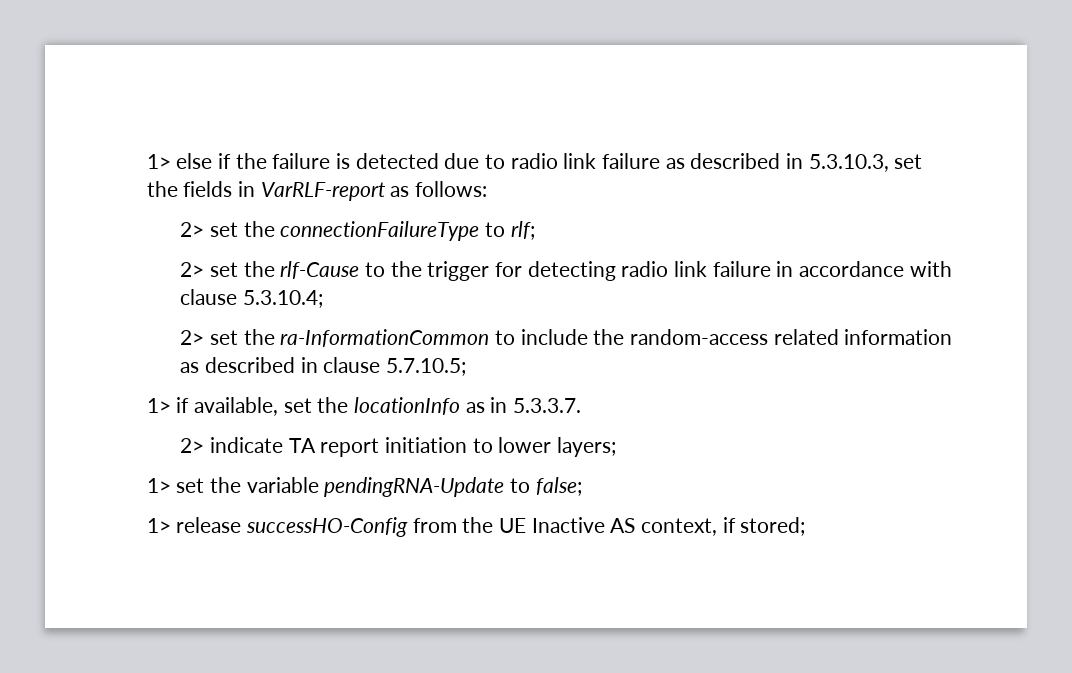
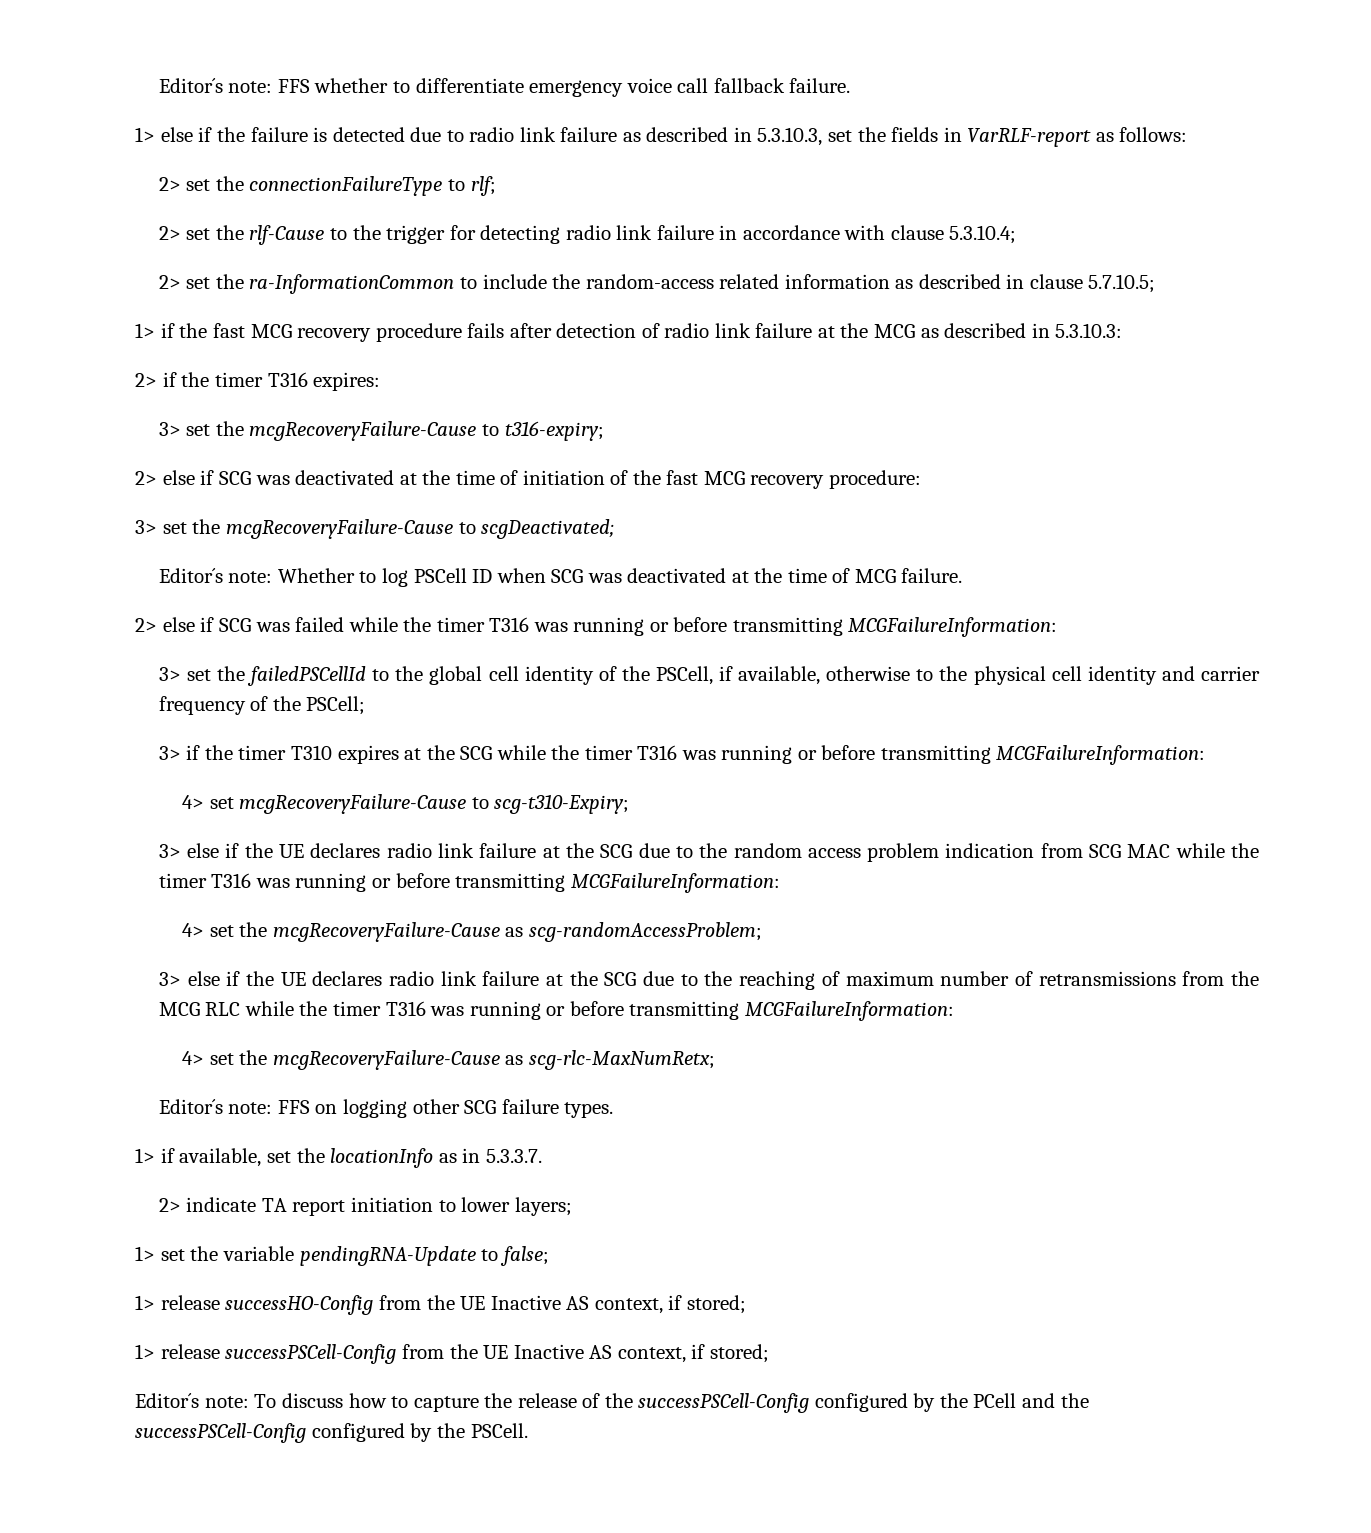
+ Editor´s note: FFS whether to differentiate emergency voice call fallback failure.
+ 1> if the fast MCG recovery procedure fails after detection of radio link failure at the MCG as described in 5.3.10.3:
+ 2> if the timer T316 expires:
+ 3> set the mcgRecoveryFailure-Cause to t316-expiry;
+ 2> else if SCG was deactivated at the time of initiation of the fast MCG recovery procedure:
+ 3> set the mcgRecoveryFailure-Cause to scgDeactivated;
+ Editor´s note: Whether to log PSCell ID when SCG was deactivated at the time of MCG failure.
+ 2> else if SCG was failed while the timer T316 was running or before transmitting MCGFailureInformation:
+ 3> set the failedPSCellId to the global cell identity of the PSCell, if available, otherwise to the physical cell identity and carrier frequency of the PSCell;
+ 3> if the timer T310 expires at the SCG while the timer T316 was running or before transmitting MCGFailureInformation:
+ 4> set mcgRecoveryFailure-Cause to scg-t310-Expiry;
+ 3> else if the UE declares radio link failure at the SCG due to the random access problem indication from SCG MAC while the timer T316 was running or before transmitting MCGFailureInformation:
+ 4> set the mcgRecoveryFailure-Cause as scg-randomAccessProblem;
+ 3> else if the UE declares radio link failure at the SCG due to the reaching of maximum number of retransmissions from the MCG RLC while the timer T316 was running or before transmitting MCGFailureInformation:
+ 4> set the mcgRecoveryFailure-Cause as scg-rlc-MaxNumRetx;
+ Editor´s note: FFS on logging other SCG failure types.
+ 1> release successPSCell-Config from the UE Inactive AS context, if stored;
+ Editor´s note: To discuss how to capture the release of the successPSCell-Config configured by the PCell and the successPSCell-Config configured by the PSCell.

